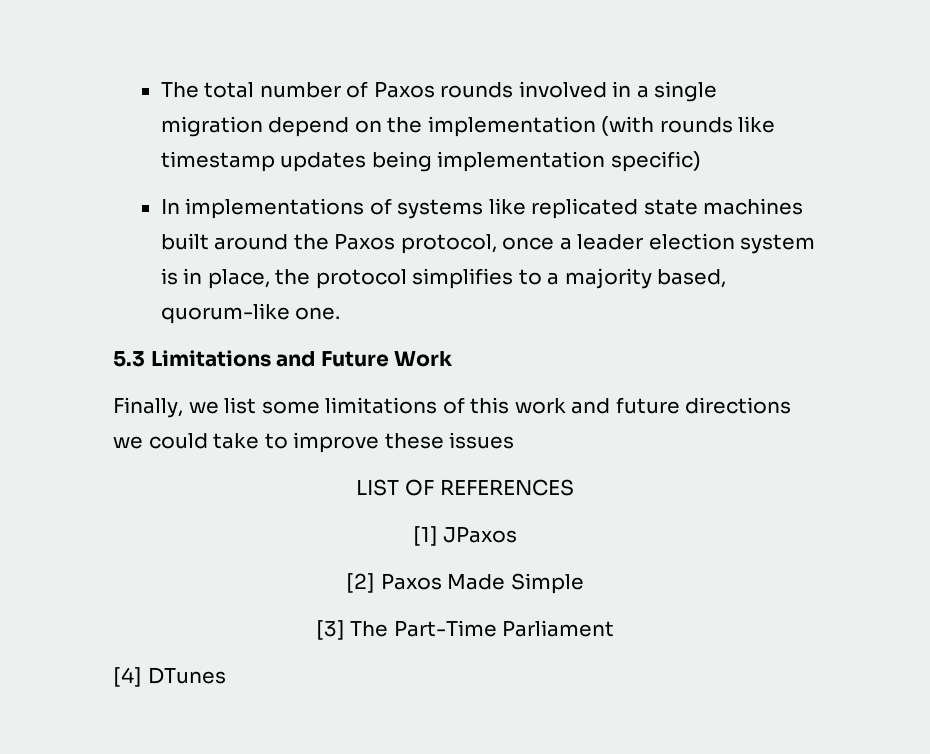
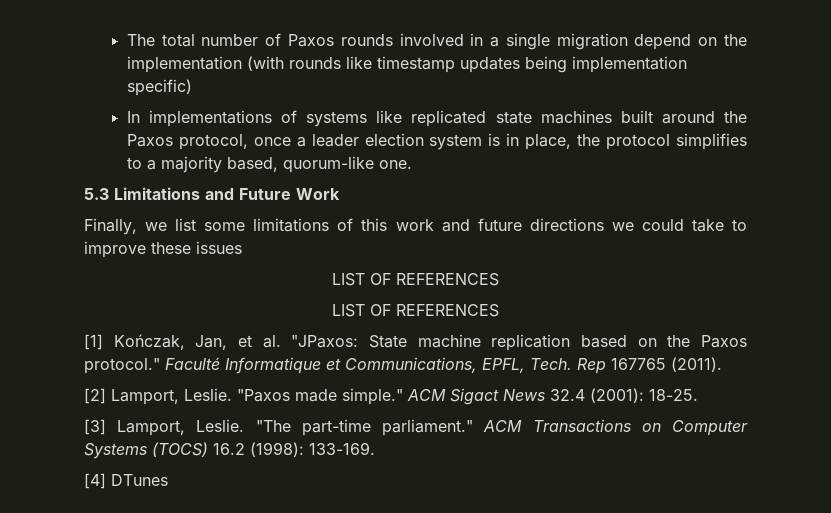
  Finally, we list some limitations of this work and future directions we could take to improve these issues
  LIST OF REFERENCES
- [1] JPaxos
- [2] Paxos Made Simple
- [3] The Part-Time Parliament
+ LIST OF REFERENCES
+ [1] Kończak, Jan, et al. "JPaxos: State machine replication based on the Paxos protocol." Faculté Informatique et Communications, EPFL, Tech. Rep 167765 (2011).
+ [2] Lamport, Leslie. "Paxos made simple." ACM Sigact News 32.4 (2001): 18-25.
+ [3] Lamport, Leslie. "The part-time parliament." ACM Transactions on Computer Systems (TOCS) 16.2 (1998): 133-169.

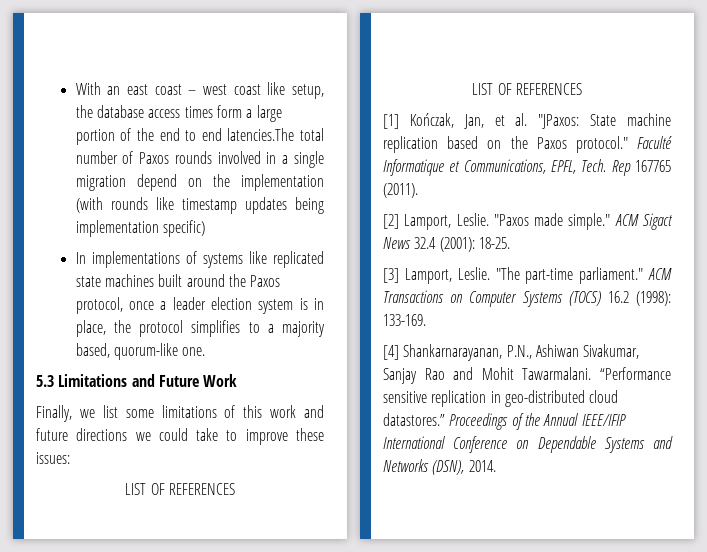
- The total number of Paxos rounds involved in a single migration depend on the implementation (with rounds like timestamp updates being implementation specific)
+ With an east coast – west coast like setup, the database access times form a large portion of the end to end latencies.The total number of Paxos rounds involved in a single migration depend on the implementation (with rounds like timestamp updates being implementation specific)
- Finally, we list some limitations of this work and future directions we could take to improve these issues
+ Finally, we list some limitations of this work and future directions we could take to improve these issues:
- [4] DTunes
+ [4] Shankarnarayanan, P.N., Ashiwan Sivakumar, Sanjay Rao and Mohit Tawarmalani. “Performance sensitive replication in geo-distributed cloud datastores.” Proceedings of the Annual IEEE/IFIP International Conference on Dependable Systems and Networks (DSN), 2014.

